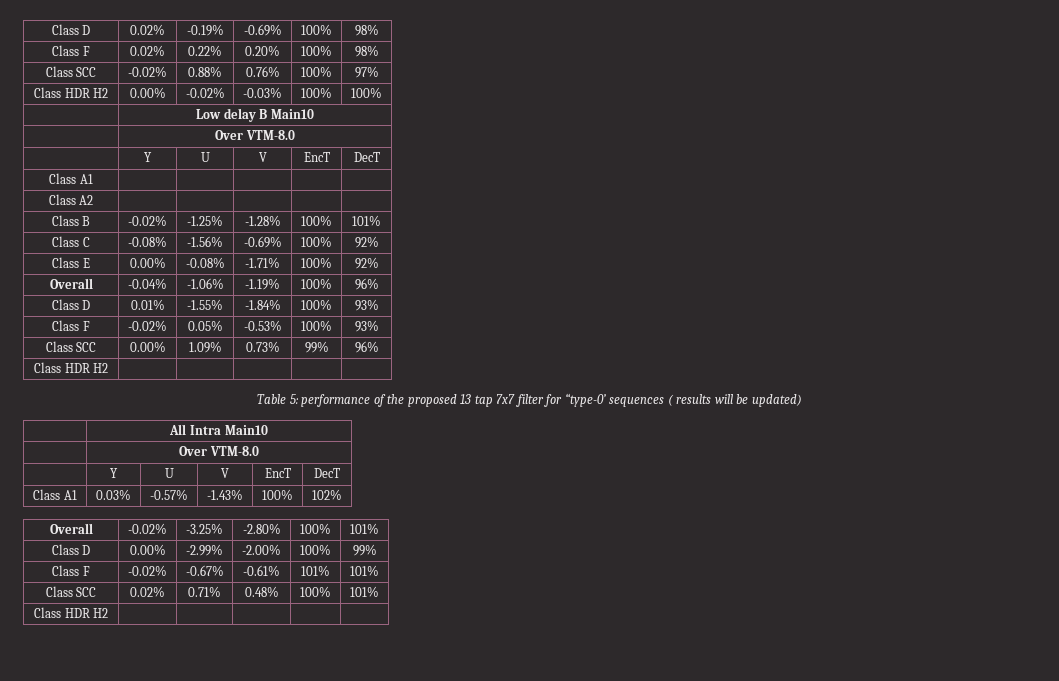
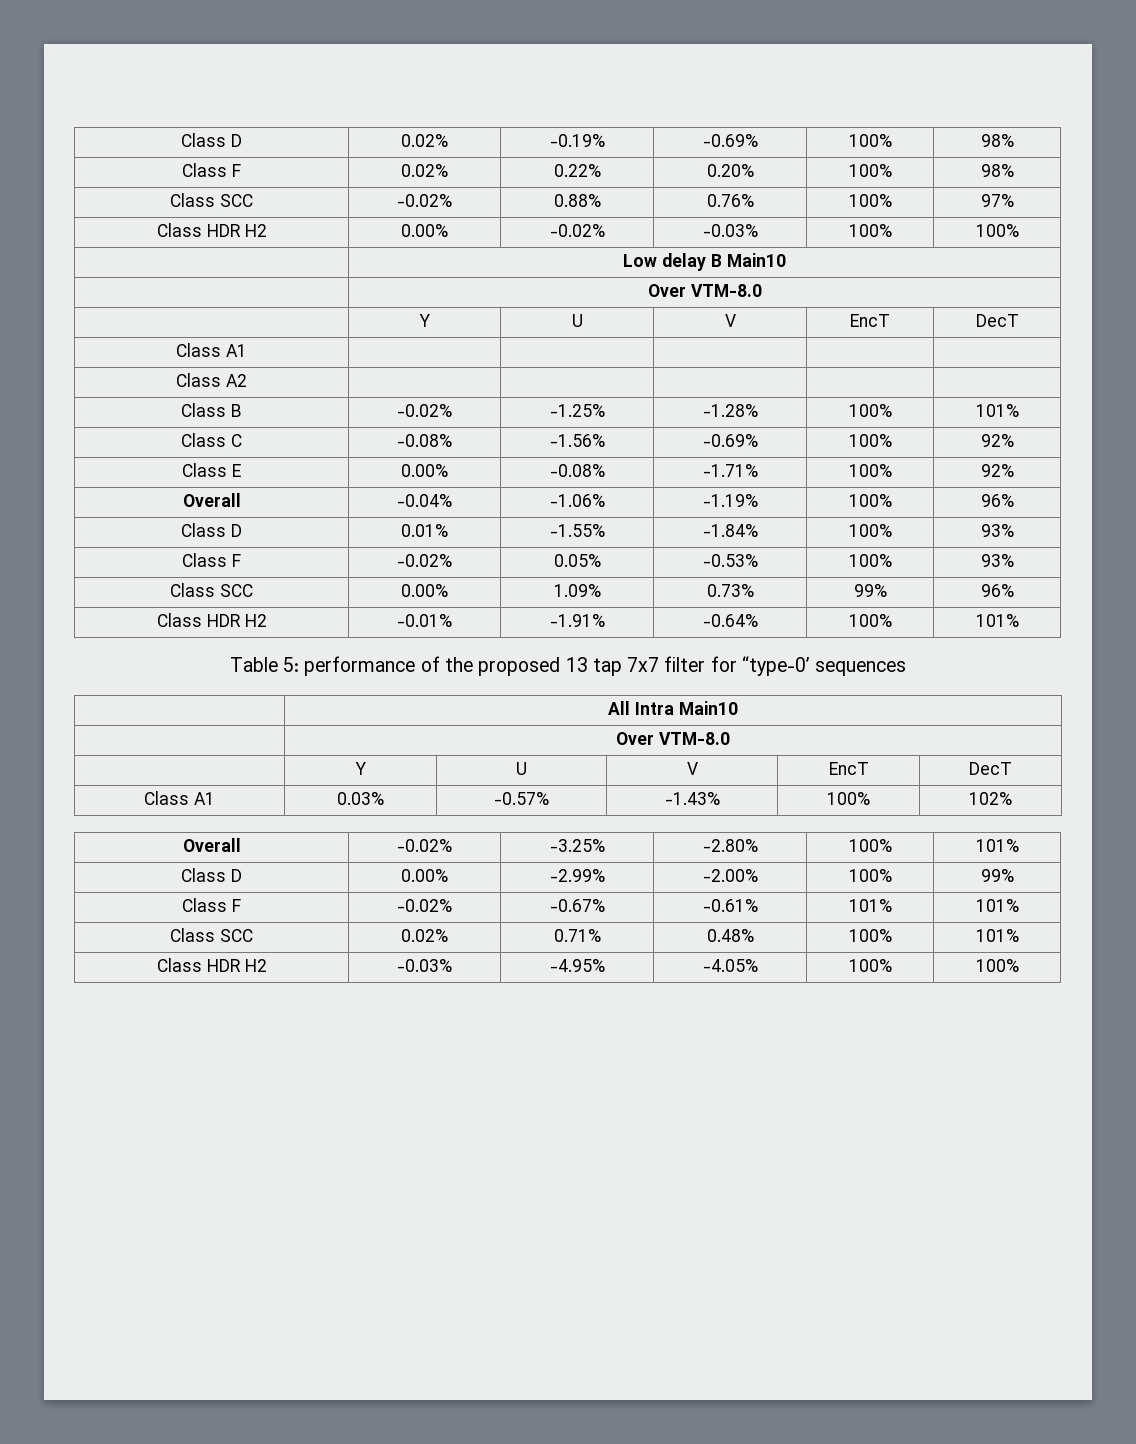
  Class SCC | 0.00% | 1.09% | 0.73% | 99% | 96%
- Class HDR H2 | | | | |
+ Class HDR H2 | -0.01% | -1.91% | -0.64% | 100% | 101%
- Table 5: performance of the proposed 13 tap 7x7 filter for “type-0’ sequences ( results will be updated)
+ Table 5: performance of the proposed 13 tap 7x7 filter for “type-0’ sequences
  Class SCC | 0.02% | 0.71% | 0.48% | 100% | 101%
- Class HDR H2 | | | | |
+ Class HDR H2 | -0.03% | -4.95% | -4.05% | 100% | 100%

